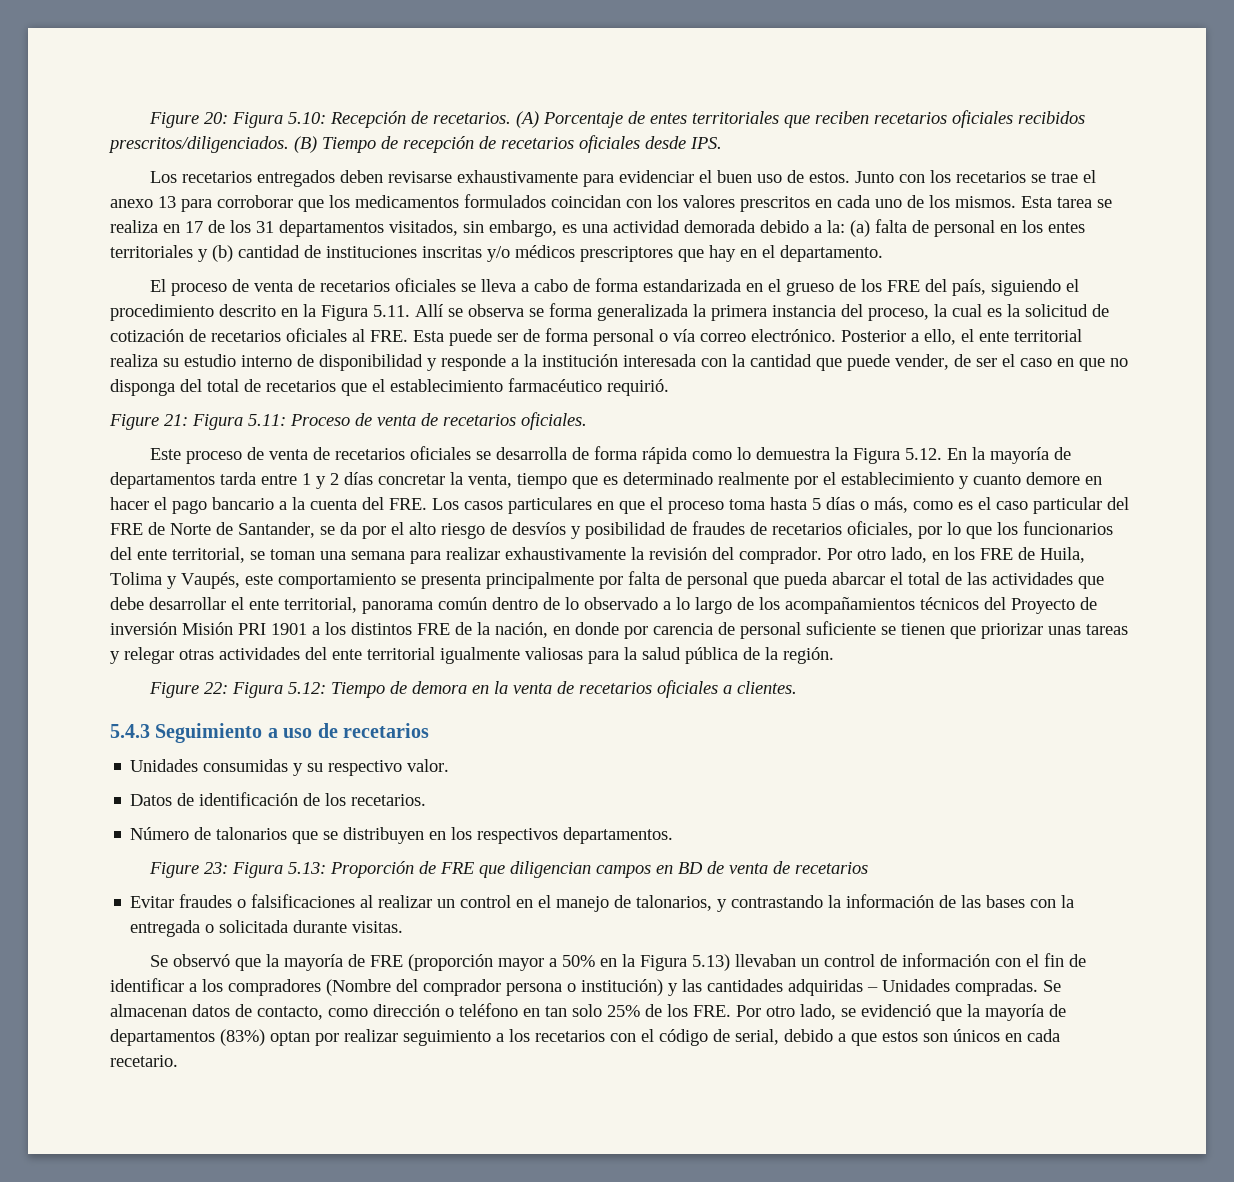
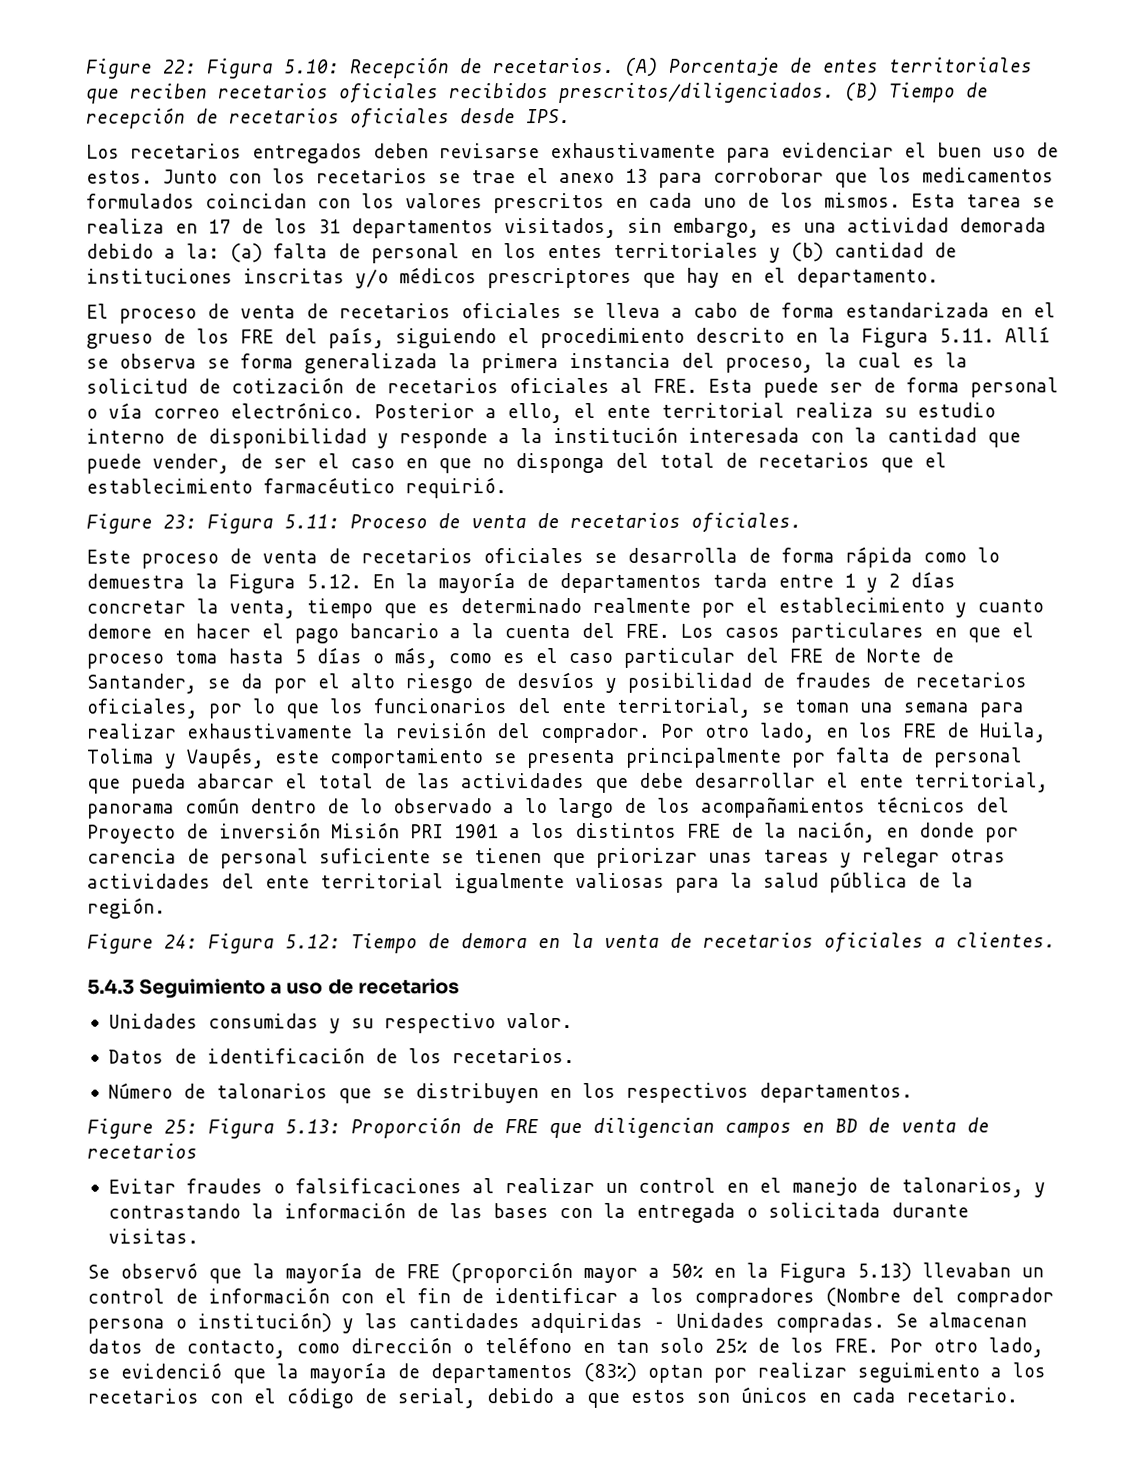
- Figure 20: Figura 5.10: Recepción de recetarios.
+ Figure 22: Figura 5.10: Recepción de recetarios.
- Figure 21: Figura 5.11: Proceso de venta de recetarios oficiales.
+ Figure 23: Figura 5.11: Proceso de venta de recetarios oficiales.
- Figure 22: Figura 5.12: Tiempo de demora en la venta de recetarios oficiales a clientes.
+ Figure 24: Figura 5.12: Tiempo de demora en la venta de recetarios oficiales a clientes.
- Figure 23: Figura 5.13: Proporción de FRE que diligencian campos en BD de venta de recetarios
+ Figure 25: Figura 5.13: Proporción de FRE que diligencian campos en BD de venta de recetarios

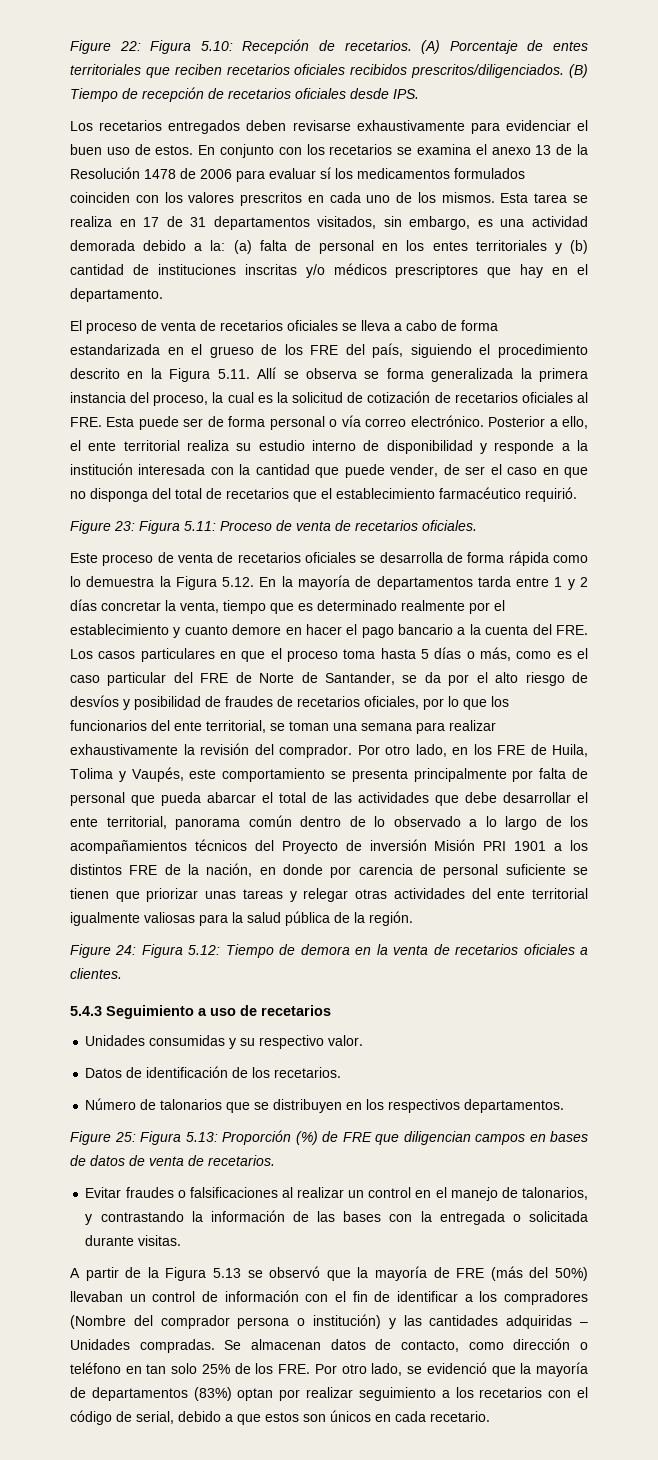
- Junto con los recetarios se trae el anexo 13 para corroborar que los medicamentos formulados coincidan con los valores prescritos en cada uno de los mismos.
+ En conjunto con los recetarios se examina el anexo 13 de la Resolución 1478 de 2006 para evaluar sí los medicamentos formulados coinciden con los valores prescritos en cada uno de los mismos.
- Esta tarea se realiza en 17 de los 31 departamentos visitados, sin embargo, es una actividad demorada debido a la: (a) falta de personal en los entes territoriales y (b) cantidad de instituciones inscritas y/o médicos prescriptores que hay en el departamento.
+ Esta tarea se realiza en 17 de 31 departamentos visitados, sin embargo, es una actividad demorada debido a la: (a) falta de personal en los entes territoriales y (b) cantidad de instituciones inscritas y/o médicos prescriptores que hay en el departamento.
- Figure 25: Figura 5.13: Proporción de FRE que diligencian campos en BD de venta de recetarios
+ Figure 25: Figura 5.13: Proporción (%) de FRE que diligencian campos en bases de datos de venta de recetarios.
- Se observó que la mayoría de FRE (proporción mayor a 50% en la Figura 5.13) llevaban un control de información con el fin de identificar a los compradores (Nombre del comprador persona o institución) y las cantidades adquiridas – Unidades compradas.
+ A partir de la Figura 5.13 se observó que la mayoría de FRE (más del 50%) llevaban un control de información con el fin de identificar a los compradores (Nombre del comprador persona o institución) y las cantidades adquiridas – Unidades compradas.

